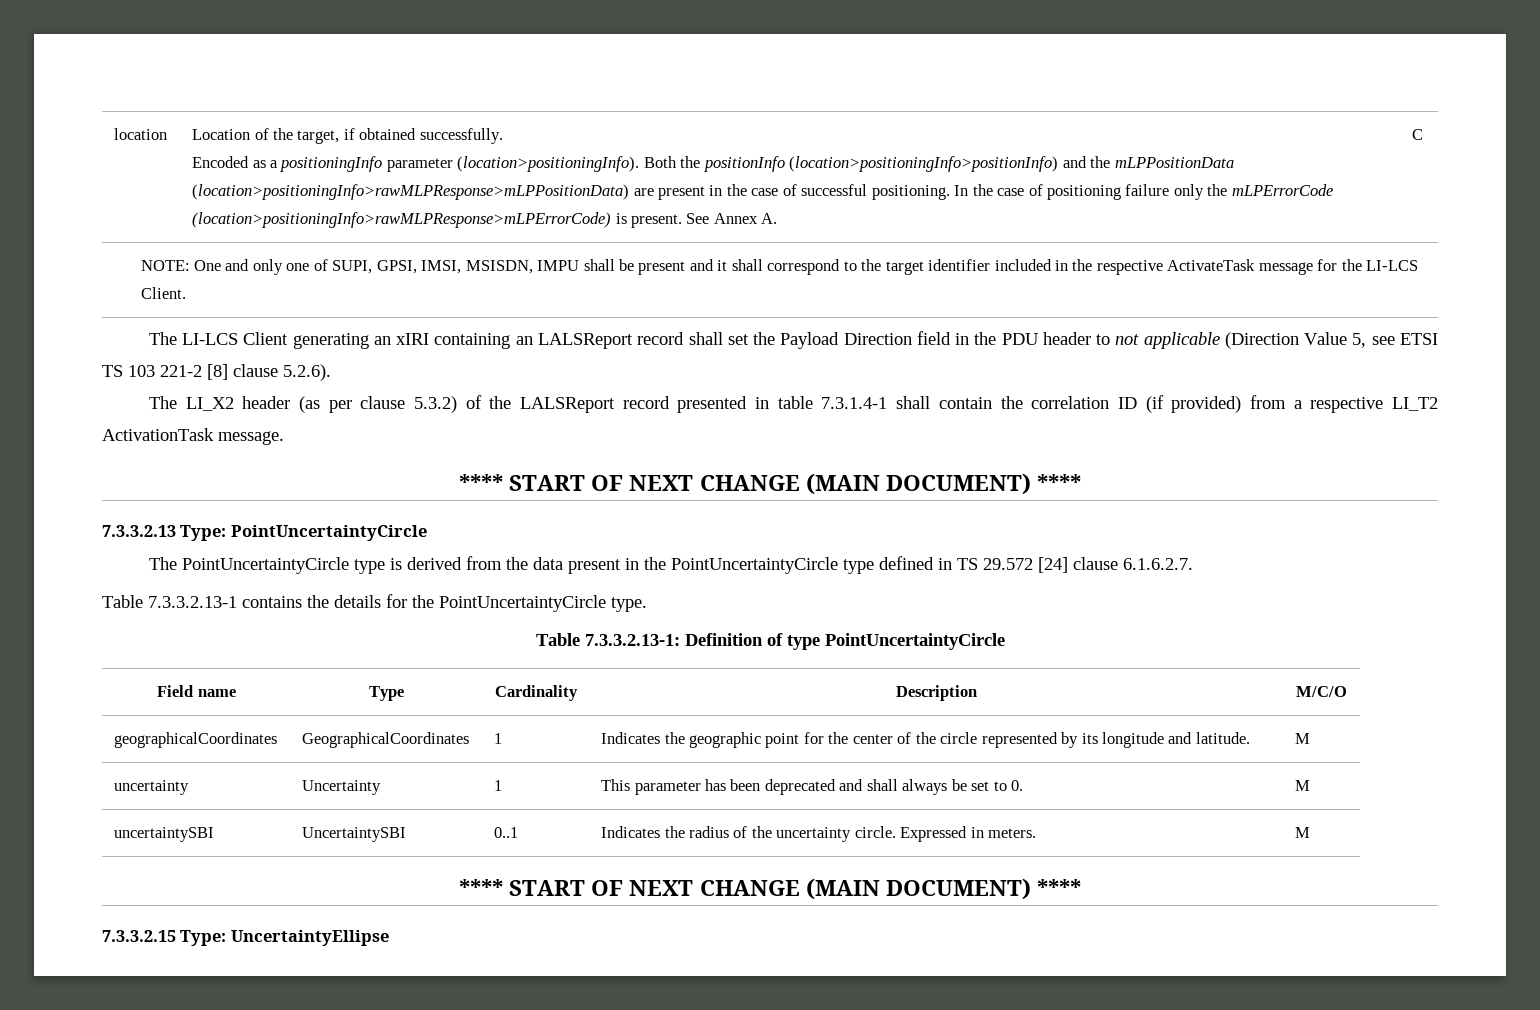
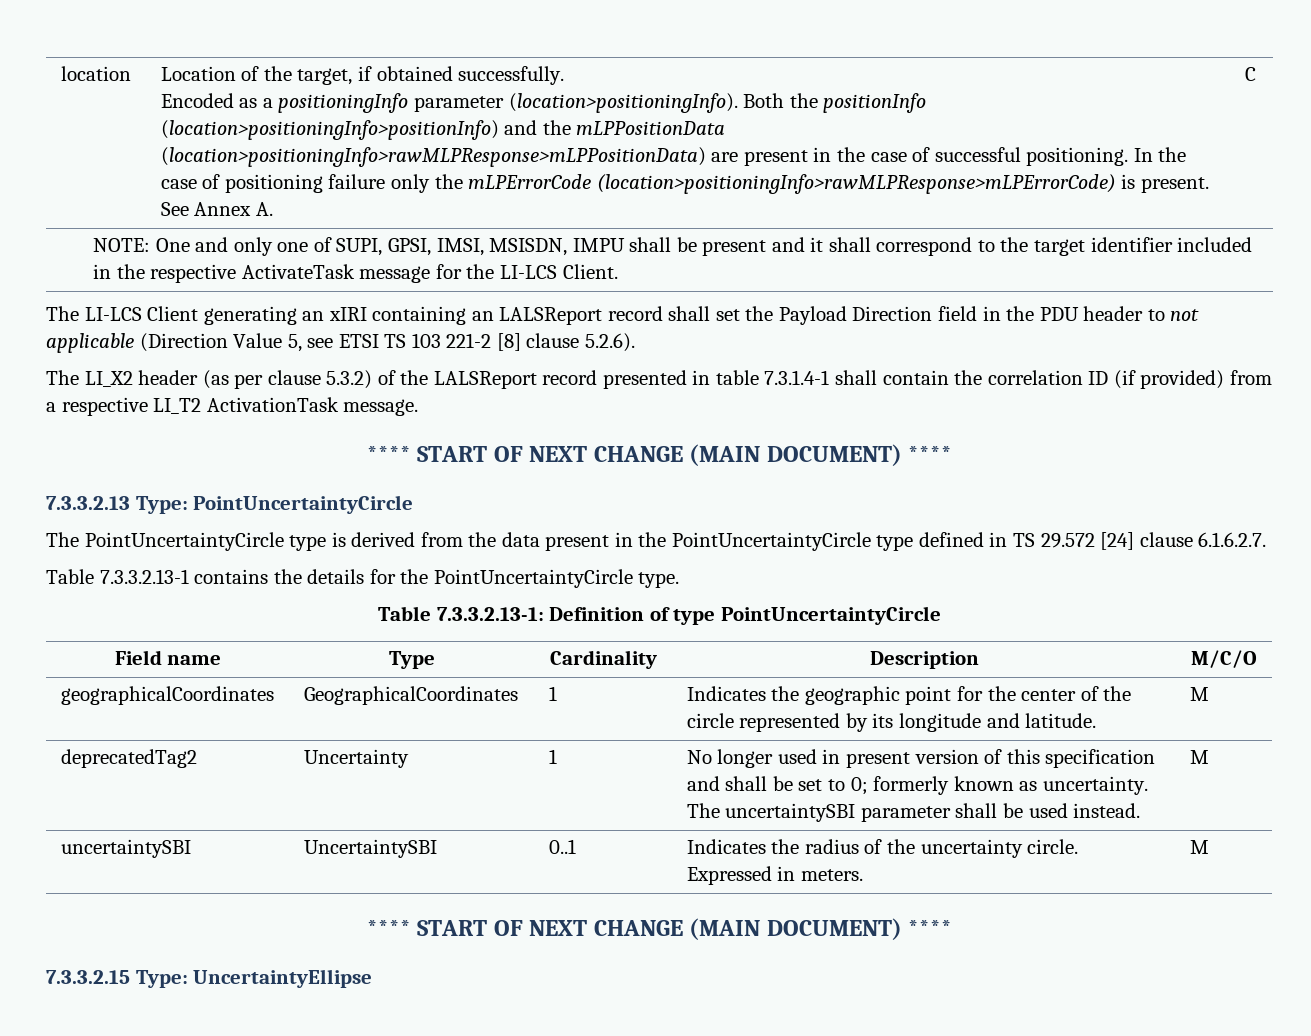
- uncertainty | Uncertainty | 1 | This parameter has been deprecated and shall always be set to 0. | M
+ deprecatedTag2 | Uncertainty | 1 | No longer used in present version of this specification and shall be set to 0; formerly known as uncertainty. The uncertaintySBI parameter shall be used instead. | M

